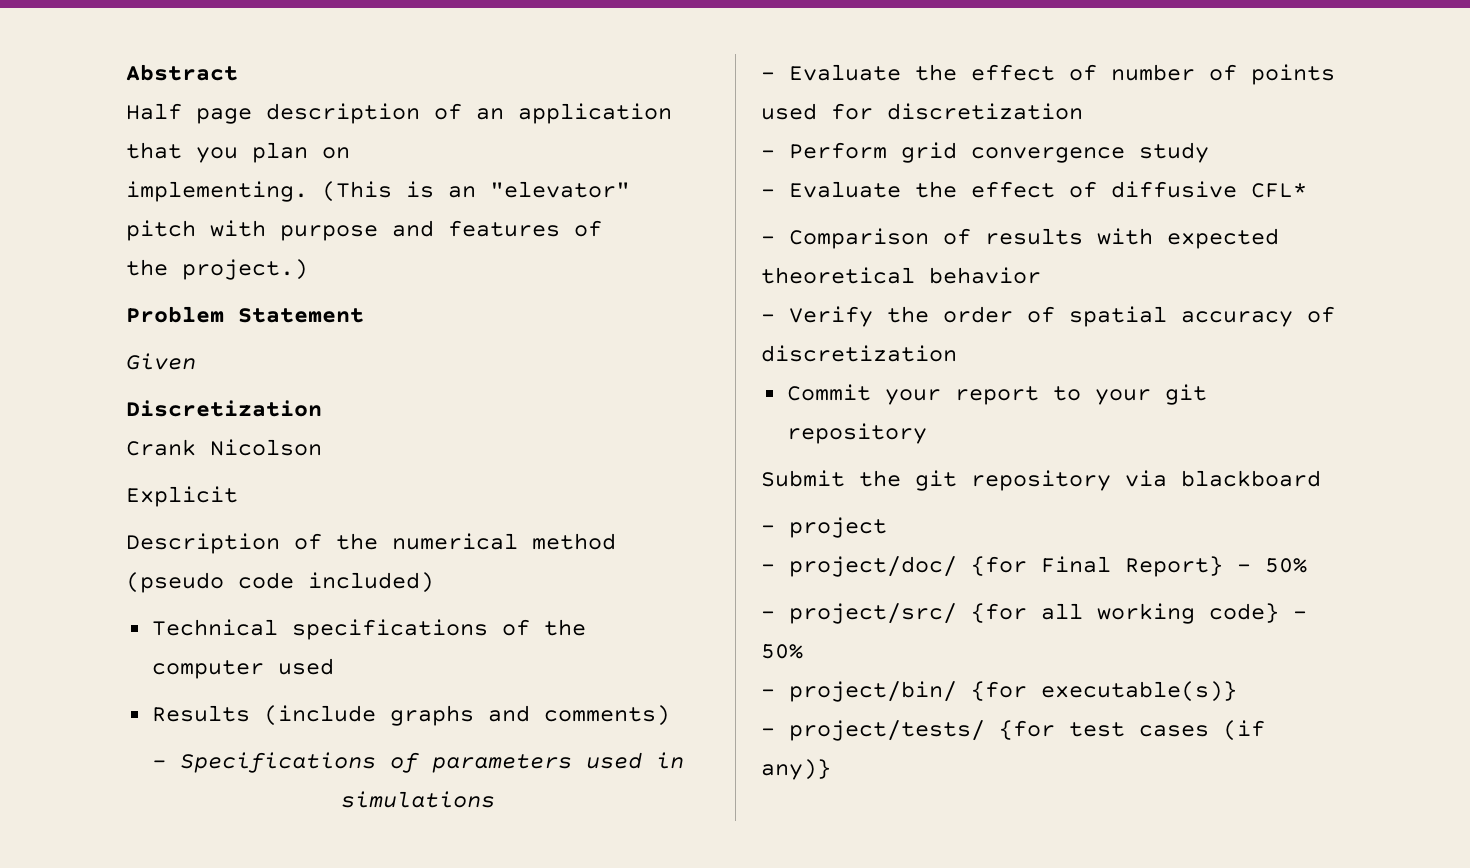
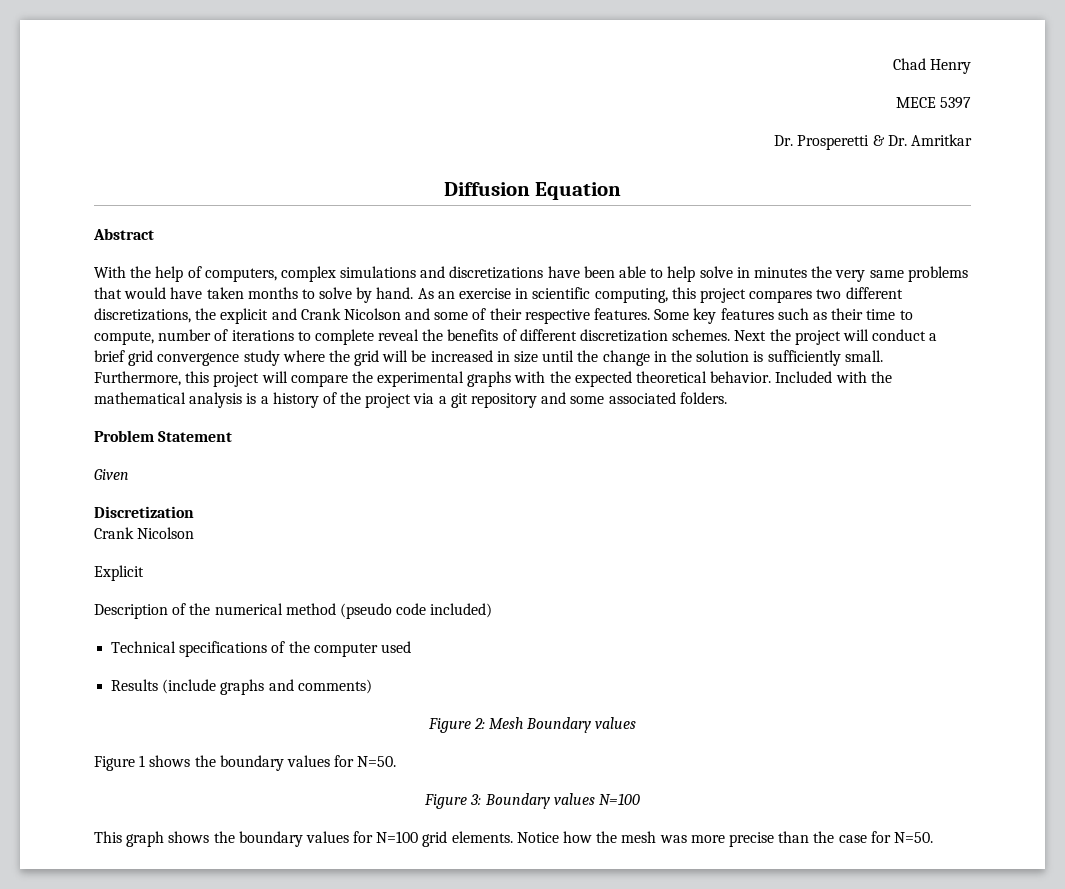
+ Chad Henry
+ MECE 5397
+ Dr. Prosperetti & Dr. Amritkar
+ Diffusion Equation
  Abstract
- Half page description of an application that you plan on
- implementing. (This is an "elevator" pitch with purpose and features of
- the project.)
+ With the help of computers, complex simulations and discretizations have been able to help solve in minutes the very same problems that would have taken months to solve by hand. As an exercise in scientific computing, this project compares two different discretizations, the explicit and Crank Nicolson and some of their respective features. Some key features such as their time to compute, number of iterations to complete reveal the benefits of different discretization schemes. Next the project will conduct a brief grid convergence study where the grid will be increased in size until the change in the solution is sufficiently small. Furthermore, this project will compare the experimental graphs with the expected theoretical behavior. Included with the mathematical analysis is a history of the project via a git repository and some associated folders.
- – Specifications of parameters used in simulations
- – Evaluate the effect of number of points used for discretization
- – Perform grid convergence study
- – Evaluate the effect of diffusive CFL*
- – Comparison of results with expected theoretical behavior
- – Verify the order of spatial accuracy of discretization
- Commit your report to your git repository
- Submit the git repository via blackboard
- – project
- – project/doc/ {for Final Report} – 50%
- – project/src/ {for all working code} – 50%
- – project/bin/ {for executable(s)}
- – project/tests/ {for test cases (if any)}
+ Figure 2: Mesh Boundary values
+ Figure 1 shows the boundary values for N=50.
+ Figure 3: Boundary values N=100
+ This graph shows the boundary values for N=100 grid elements. Notice how the mesh was more precise than the case for N=50.

